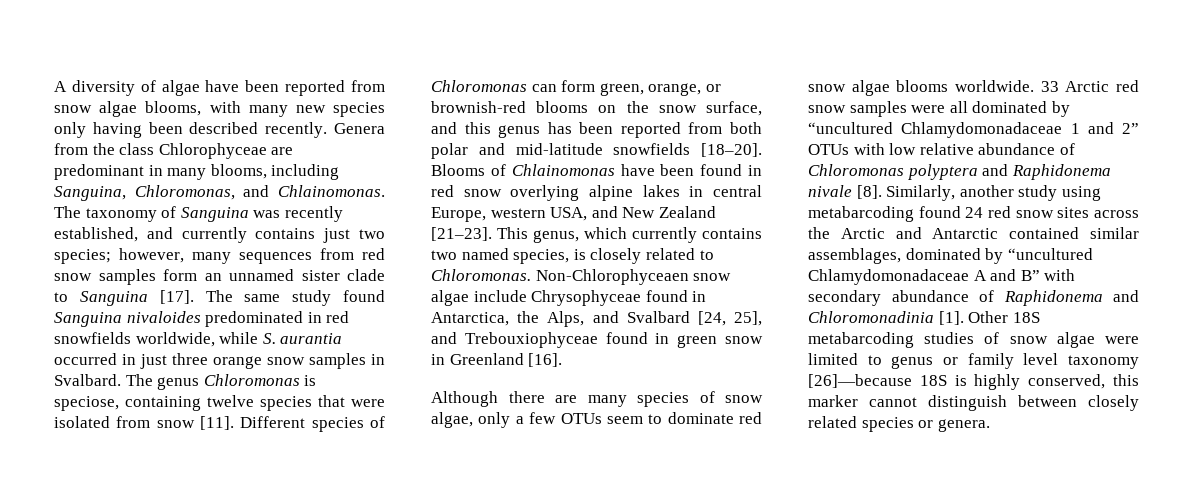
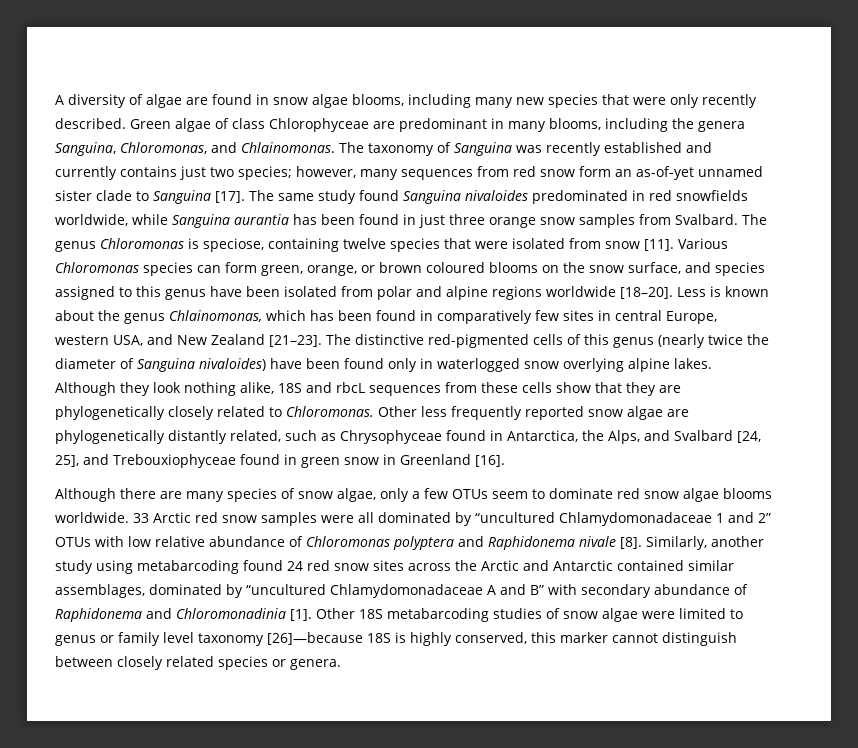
- A diversity of algae have been reported from snow algae blooms, with many new species only having been described recently. Genera from the class Chlorophyceae are predominant in many blooms, including Sanguina, Chloromonas, and Chlainomonas.
+ A diversity of algae are found in snow algae blooms, including many new species that were only recently described. Green algae of class Chlorophyceae are predominant in many blooms, including the genera Sanguina, Chloromonas, and Chlainomonas.
- The taxonomy of Sanguina was recently established, and currently contains just two species; however, many sequences from red snow samples form an unnamed sister clade to Sanguina [17].
+ The taxonomy of Sanguina was recently established and currently contains just two species; however, many sequences from red snow form an as-of-yet unnamed sister clade to Sanguina [17].
- The same study found Sanguina nivaloides predominated in red snowfields worldwide, while S. aurantia occurred in just three orange snow samples in Svalbard.
+ The same study found Sanguina nivaloides predominated in red snowfields worldwide, while Sanguina aurantia has been found in just three orange snow samples from Svalbard.
- Different species of Chloromonas can form green, orange, or brownish-red blooms on the snow surface, and this genus has been reported from both polar and mid-latitude snowfields [18–20]. Blooms of Chlainomonas have been found in red snow overlying alpine lakes in central Europe, western USA, and New Zealand [21–23].
+ Various Chloromonas species can form green, orange, or brown coloured blooms on the snow surface, and species assigned to this genus have been isolated from polar and alpine regions worldwide [18–20]. Less is known about the genus Chlainomonas, which has been found in comparatively few sites in central Europe, western USA, and New Zealand [21–23].
- This genus, which currently contains two named species, is closely related to Chloromonas. Non-Chlorophyceaen snow algae include Chrysophyceae found in Antarctica, the Alps, and Svalbard [24, 25], and Trebouxiophyceae found in green snow in Greenland [16].
+ The distinctive red-pigmented cells of this genus (nearly twice the diameter of Sanguina nivaloides) have been found only in waterlogged snow overlying alpine lakes. Although they look nothing alike, 18S and rbcL sequences from these cells show that they are phylogenetically closely related to Chloromonas. Other less frequently reported snow algae are phylogenetically distantly related, such as Chrysophyceae found in Antarctica, the Alps, and Svalbard [24, 25], and Trebouxiophyceae found in green snow in Greenland [16].

